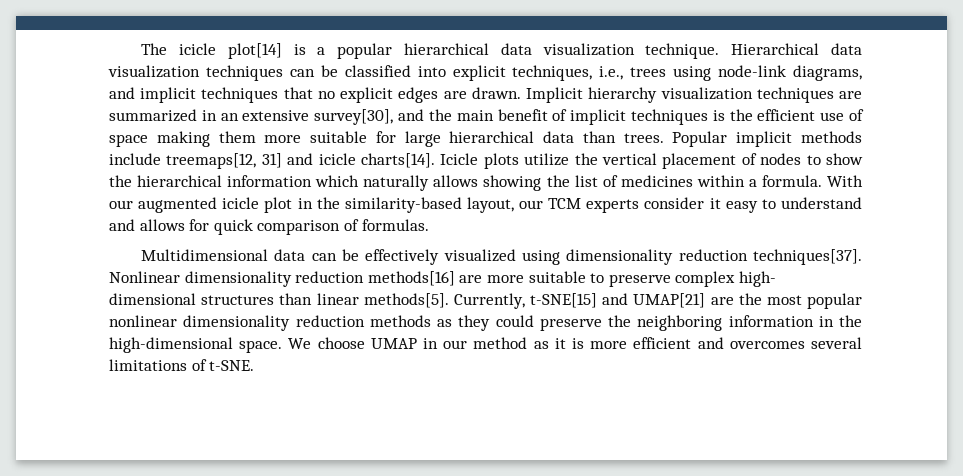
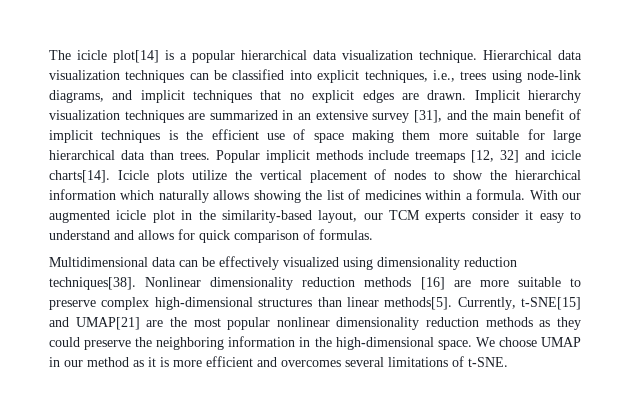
- Implicit hierarchy visualization techniques are summarized in an extensive survey[30], and the main benefit of implicit techniques is the efficient use of space making them more suitable for large hierarchical data than trees.
+ Implicit hierarchy visualization techniques are summarized in an extensive survey [31], and the main benefit of implicit techniques is the efficient use of space making them more suitable for large hierarchical data than trees.
- Popular implicit methods include treemaps[12, 31] and icicle charts[14].
+ Popular implicit methods include treemaps [12, 32] and icicle charts[14].
- Multidimensional data can be effectively visualized using dimensionality reduction techniques[37].
+ Multidimensional data can be effectively visualized using dimensionality reduction techniques[38].
- Nonlinear dimensionality reduction methods[16] are more suitable to preserve complex high- dimensional structures than linear methods[5].
+ Nonlinear dimensionality reduction methods [16] are more suitable to preserve complex high-dimensional structures than linear methods[5].

